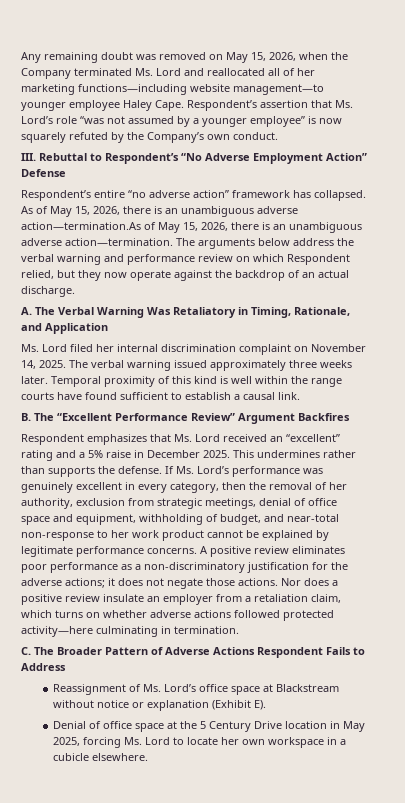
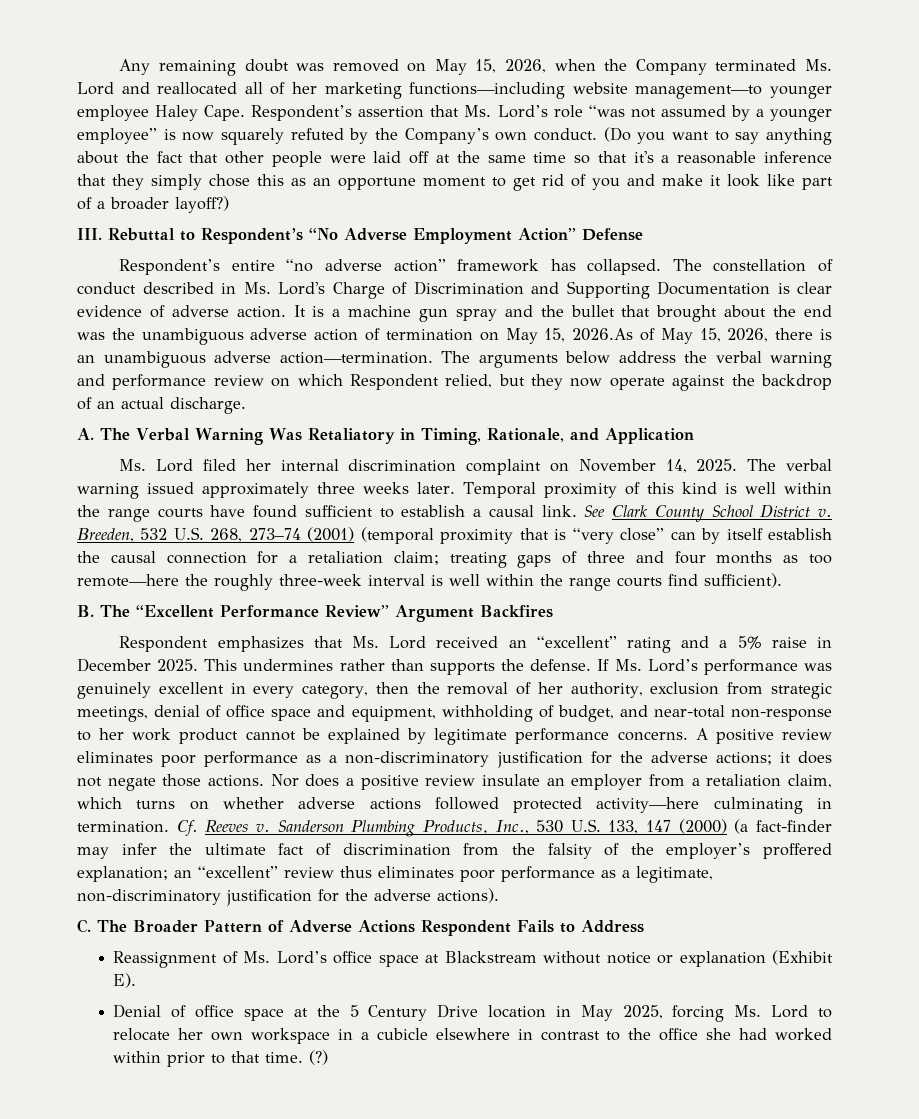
+ (Do you want to say anything about the fact that other people were laid off at the same time so that it's a reasonable inference that they simply chose this as an opportune moment to get rid of you and make it look like part of a broader layoff?)
- As of May 15, 2026, there is an unambiguous adverse action—termination.As of May 15, 2026, there is an unambiguous adverse action—termination.
+ The constellation of conduct described in Ms. Lord's Charge of Discrimination and Supporting Documentation is clear evidence of adverse action. It is a machine gun spray and the bullet that brought about the end was the unambiguous adverse action of termination on May 15, 2026.As of May 15, 2026, there is an unambiguous adverse action—termination.
+ See Clark County School District v. Breeden, 532 U.S. 268, 273–74 (2001) (temporal proximity that is “very close” can by itself establish the causal connection for a retaliation claim; treating gaps of three and four months as too remote—here the roughly three-week interval is well within the range courts find sufficient).
+ Cf. Reeves v. Sanderson Plumbing Products, Inc., 530 U.S. 133, 147 (2000) (a fact-finder may infer the ultimate fact of discrimination from the falsity of the employer’s proffered explanation; an “excellent” review thus eliminates poor performance as a legitimate, non-discriminatory justification for the adverse actions).
- Denial of office space at the 5 Century Drive location in May 2025, forcing Ms. Lord to locate her own workspace in a cubicle elsewhere.
+ Denial of office space at the 5 Century Drive location in May 2025, forcing Ms. Lord to relocate her own workspace in a cubicle elsewhere in contrast to the office she had worked within prior to that time. (?)

